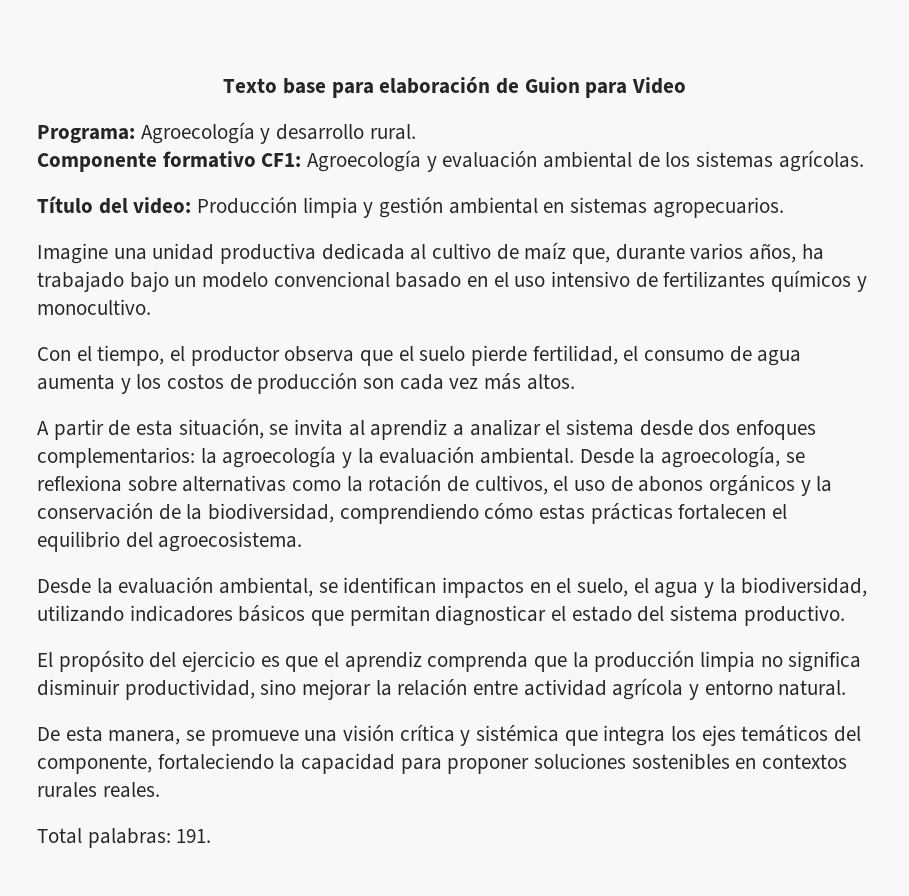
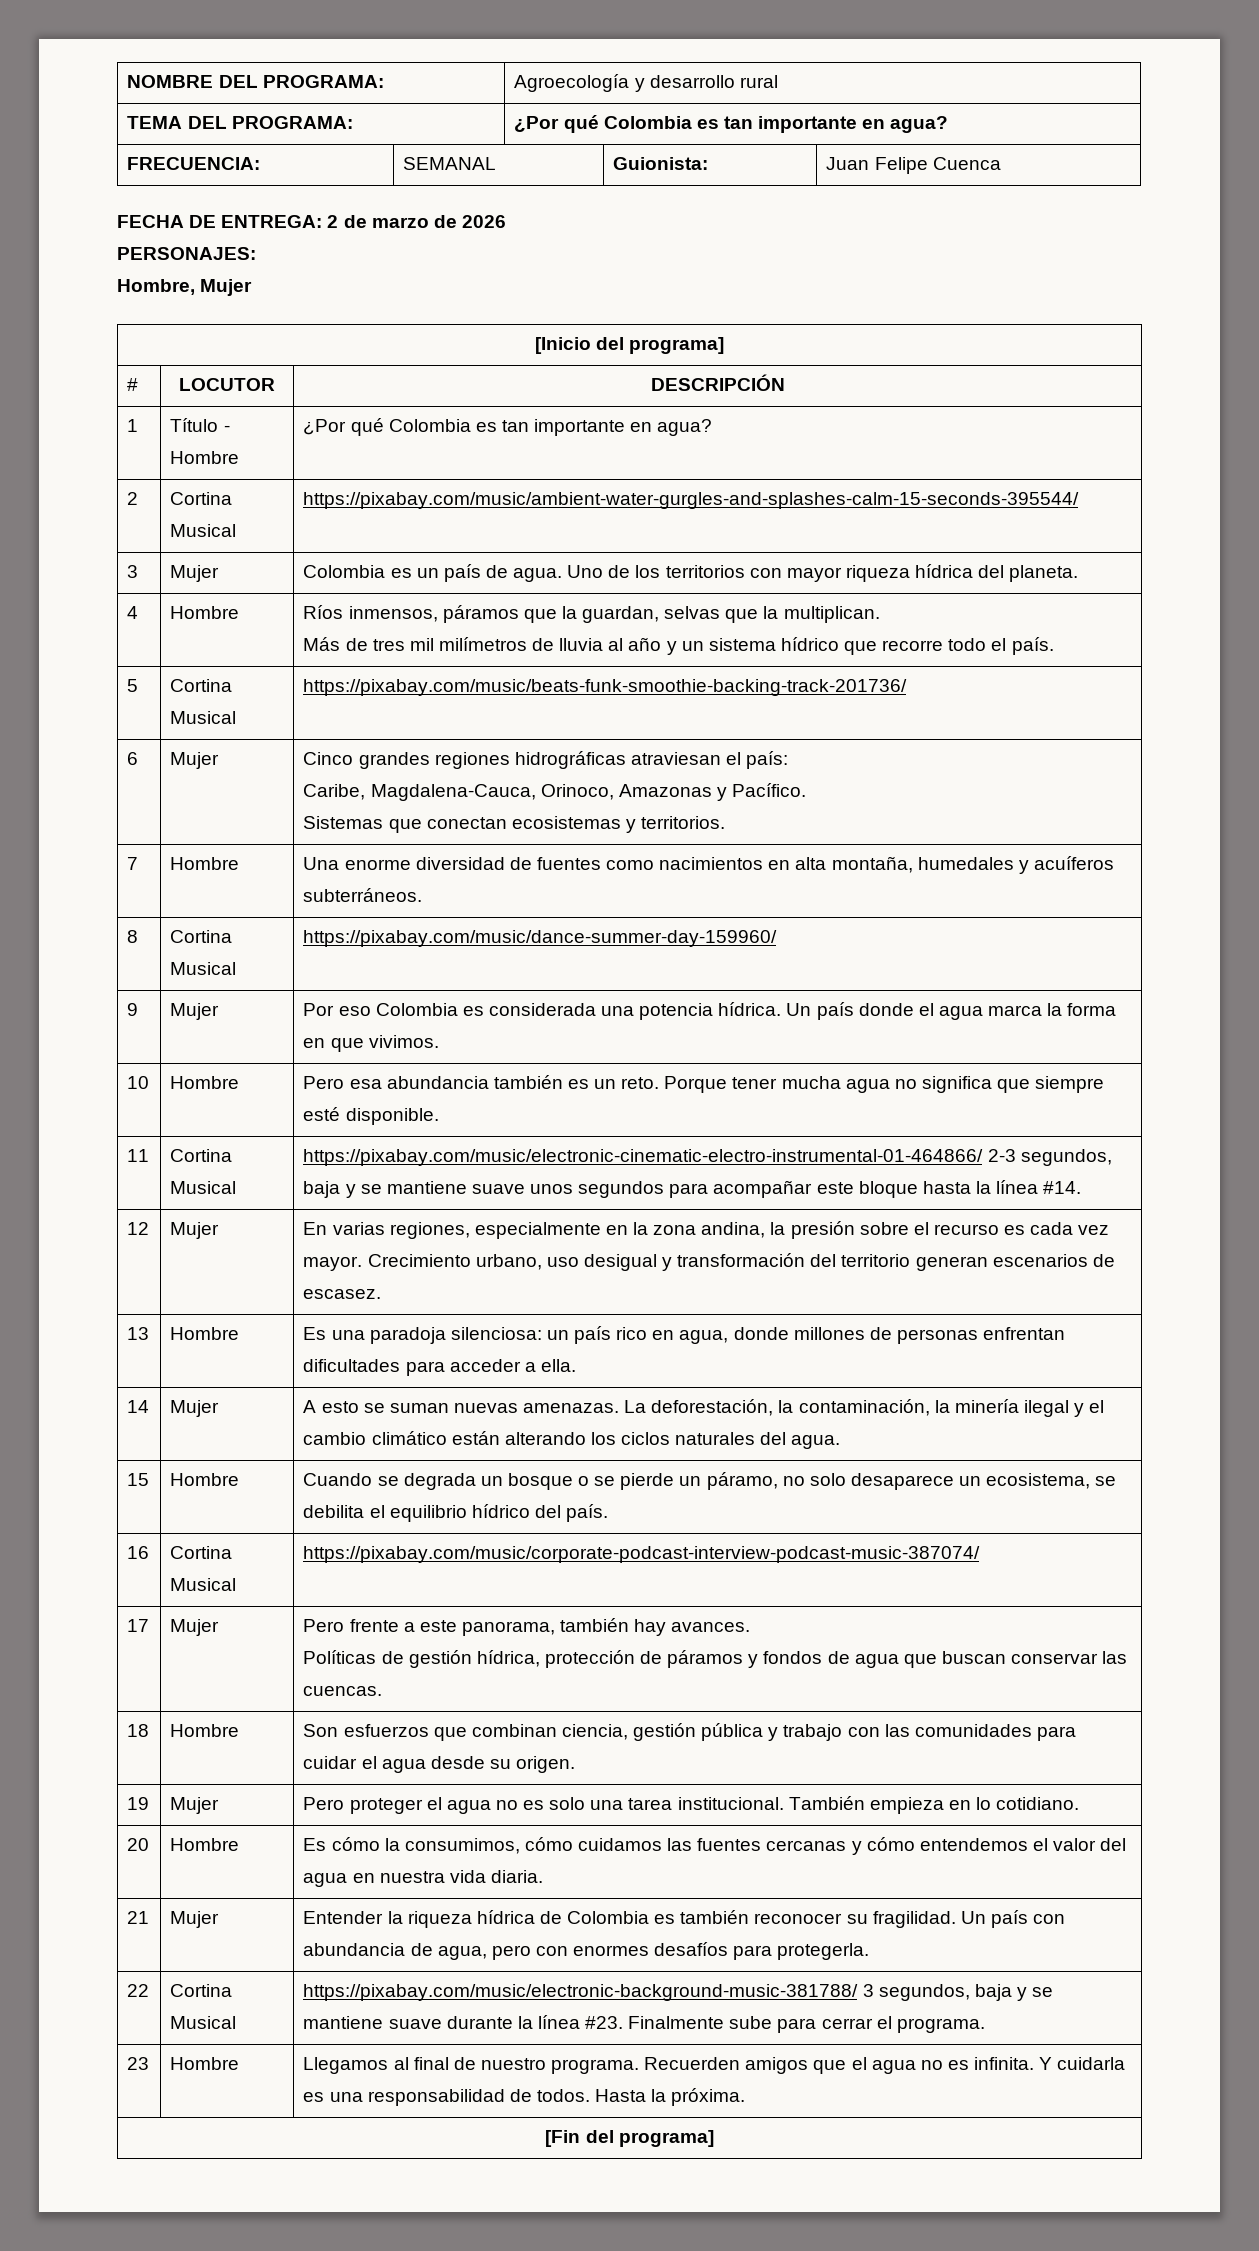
- Texto base para elaboración de Guion para Video
- Programa: Agroecología y desarrollo rural.
- Componente formativo CF1: Agroecología y evaluación ambiental de los sistemas agrícolas.
- Título del video: Producción limpia y gestión ambiental en sistemas agropecuarios.
- Imagine una unidad productiva dedicada al cultivo de maíz que, durante varios años, ha trabajado bajo un modelo convencional basado en el uso intensivo de fertilizantes químicos y monocultivo.
- Con el tiempo, el productor observa que el suelo pierde fertilidad, el consumo de agua aumenta y los costos de producción son cada vez más altos.
- A partir de esta situación, se invita al aprendiz a analizar el sistema desde dos enfoques complementarios: la agroecología y la evaluación ambiental. Desde la agroecología, se reflexiona sobre alternativas como la rotación de cultivos, el uso de abonos orgánicos y la conservación de la biodiversidad, comprendiendo cómo estas prácticas fortalecen el equilibrio del agroecosistema.
- Desde la evaluación ambiental, se identifican impactos en el suelo, el agua y la biodiversidad, utilizando indicadores básicos que permitan diagnosticar el estado del sistema productivo.
- El propósito del ejercicio es que el aprendiz comprenda que la producción limpia no significa disminuir productividad, sino mejorar la relación entre actividad agrícola y entorno natural.
- De esta manera, se promueve una visión crítica y sistémica que integra los ejes temáticos del componente, fortaleciendo la capacidad para proponer soluciones sostenibles en contextos rurales reales.
- Total palabras: 191.
+ NOMBRE DEL PROGRAMA: | Agroecología y desarrollo rural
+ TEMA DEL PROGRAMA: | ¿Por qué Colombia es tan importante en agua?
+ FRECUENCIA: | SEMANAL | Guionista: | Juan Felipe Cuenca
+ FECHA DE ENTREGA: 2 de marzo de 2026
+ PERSONAJES:
+ Hombre, Mujer
+ [Inicio del programa]
+ # | LOCUTOR | DESCRIPCIÓN
+ 1 | Título - Hombre | ¿Por qué Colombia es tan importante en agua?
+ 2 | Cortina Musical | https://pixabay.com/music/ambient-water-gurgles-and-splashes-calm-15-seconds-395544/
+ 3 | Mujer | Colombia es un país de agua. Uno de los territorios con mayor riqueza hídrica del planeta.
+ 4 | Hombre | Ríos inmensos, páramos que la guardan, selvas que la multiplican.
+ Más de tres mil milímetros de lluvia al año y un sistema hídrico que recorre todo el país.
+ 5 | Cortina Musical | https://pixabay.com/music/beats-funk-smoothie-backing-track-201736/
+ 6 | Mujer | Cinco grandes regiones hidrográficas atraviesan el país:
+ Caribe, Magdalena-Cauca, Orinoco, Amazonas y Pacífico.
+ Sistemas que conectan ecosistemas y territorios.
+ 7 | Hombre | Una enorme diversidad de fuentes como nacimientos en alta montaña, humedales y acuíferos subterráneos.
+ 8 | Cortina Musical | https://pixabay.com/music/dance-summer-day-159960/
+ 9 | Mujer | Por eso Colombia es considerada una potencia hídrica. Un país donde el agua marca la forma en que vivimos.
+ 10 | Hombre | Pero esa abundancia también es un reto. Porque tener mucha agua no significa que siempre esté disponible.
+ 11 | Cortina Musical | https://pixabay.com/music/electronic-cinematic-electro-instrumental-01-464866/ 2-3 segundos, baja y se mantiene suave unos segundos para acompañar este bloque hasta la línea #14.
+ 12 | Mujer | En varias regiones, especialmente en la zona andina, la presión sobre el recurso es cada vez mayor. Crecimiento urbano, uso desigual y transformación del territorio generan escenarios de escasez.
+ 13 | Hombre | Es una paradoja silenciosa: un país rico en agua, donde millones de personas enfrentan dificultades para acceder a ella.
+ 14 | Mujer | A esto se suman nuevas amenazas. La deforestación, la contaminación, la minería ilegal y el cambio climático están alterando los ciclos naturales del agua.
+ 15 | Hombre | Cuando se degrada un bosque o se pierde un páramo, no solo desaparece un ecosistema, se debilita el equilibrio hídrico del país.
+ 16 | Cortina Musical | https://pixabay.com/music/corporate-podcast-interview-podcast-music-387074/
+ 17 | Mujer | Pero frente a este panorama, también hay avances.
+ Políticas de gestión hídrica, protección de páramos y fondos de agua que buscan conservar las cuencas.
+ 18 | Hombre | Son esfuerzos que combinan ciencia, gestión pública y trabajo con las comunidades para cuidar el agua desde su origen.
+ 19 | Mujer | Pero proteger el agua no es solo una tarea institucional. También empieza en lo cotidiano.
+ 20 | Hombre | Es cómo la consumimos, cómo cuidamos las fuentes cercanas y cómo entendemos el valor del agua en nuestra vida diaria.
+ 21 | Mujer | Entender la riqueza hídrica de Colombia es también reconocer su fragilidad. Un país con abundancia de agua, pero con enormes desafíos para protegerla.
+ 22 | Cortina Musical | https://pixabay.com/music/electronic-background-music-381788/ 3 segundos, baja y se mantiene suave durante la línea #23. Finalmente sube para cerrar el programa.
+ 23 | Hombre | Llegamos al final de nuestro programa. Recuerden amigos que el agua no es infinita. Y cuidarla es una responsabilidad de todos. Hasta la próxima.
+ [Fin del programa]

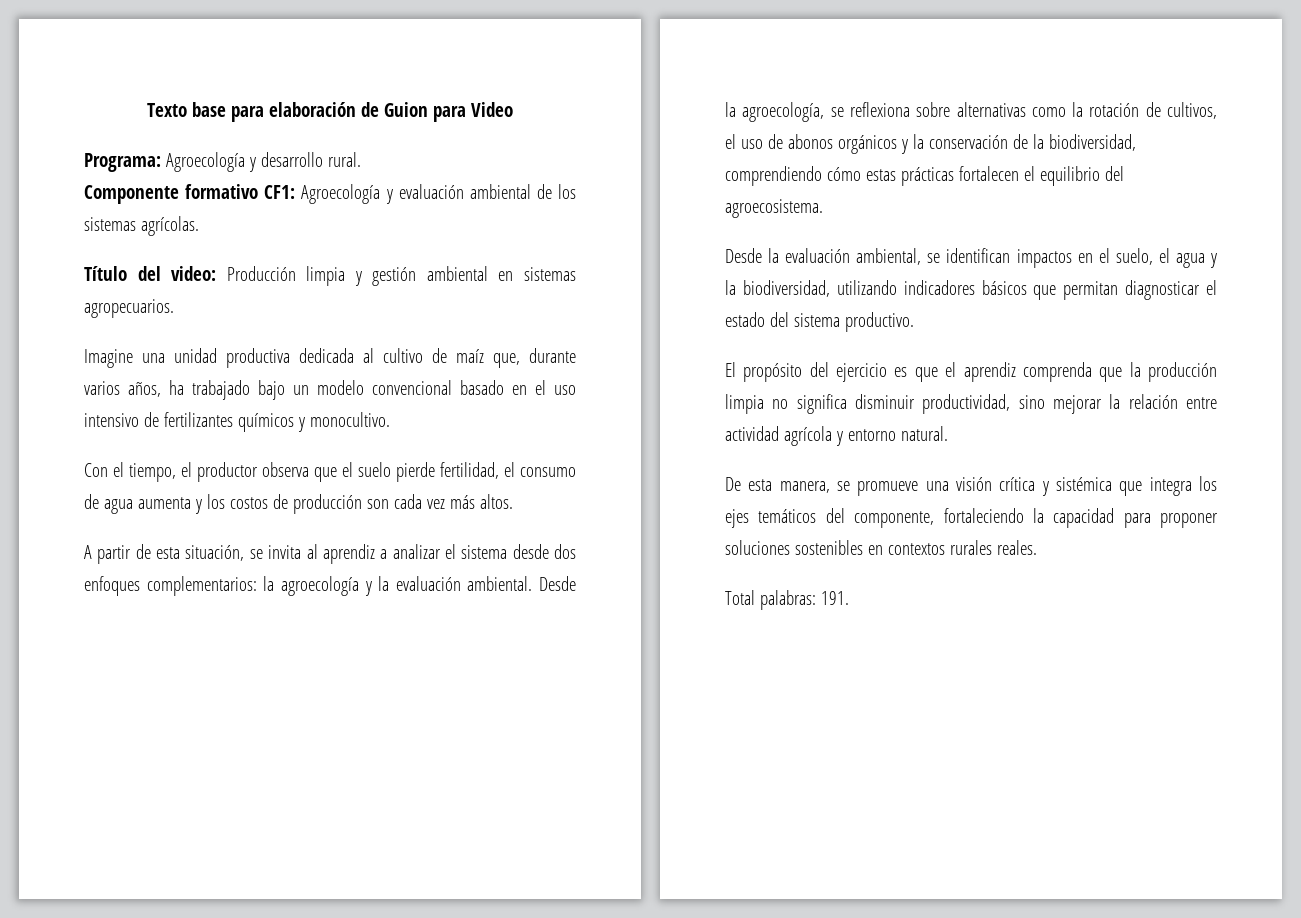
- NOMBRE DEL PROGRAMA: | Agroecología y desarrollo rural
- TEMA DEL PROGRAMA: | ¿Por qué Colombia es tan importante en agua?
- FRECUENCIA: | SEMANAL | Guionista: | Juan Felipe Cuenca
- FECHA DE ENTREGA: 2 de marzo de 2026
- PERSONAJES:
- Hombre, Mujer
- [Inicio del programa]
- # | LOCUTOR | DESCRIPCIÓN
- 1 | Título - Hombre | ¿Por qué Colombia es tan importante en agua?
- 2 | Cortina Musical | https://pixabay.com/music/ambient-water-gurgles-and-splashes-calm-15-seconds-395544/
- 3 | Mujer | Colombia es un país de agua. Uno de los territorios con mayor riqueza hídrica del planeta.
- 4 | Hombre | Ríos inmensos, páramos que la guardan, selvas que la multiplican.
- Más de tres mil milímetros de lluvia al año y un sistema hídrico que recorre todo el país.
- 5 | Cortina Musical | https://pixabay.com/music/beats-funk-smoothie-backing-track-201736/
- 6 | Mujer | Cinco grandes regiones hidrográficas atraviesan el país:
- Caribe, Magdalena-Cauca, Orinoco, Amazonas y Pacífico.
- Sistemas que conectan ecosistemas y territorios.
- 7 | Hombre | Una enorme diversidad de fuentes como nacimientos en alta montaña, humedales y acuíferos subterráneos.
- 8 | Cortina Musical | https://pixabay.com/music/dance-summer-day-159960/
- 9 | Mujer | Por eso Colombia es considerada una potencia hídrica. Un país donde el agua marca la forma en que vivimos.
- 10 | Hombre | Pero esa abundancia también es un reto. Porque tener mucha agua no significa que siempre esté disponible.
- 11 | Cortina Musical | https://pixabay.com/music/electronic-cinematic-electro-instrumental-01-464866/ 2-3 segundos, baja y se mantiene suave unos segundos para acompañar este bloque hasta la línea #14.
- 12 | Mujer | En varias regiones, especialmente en la zona andina, la presión sobre el recurso es cada vez mayor. Crecimiento urbano, uso desigual y transformación del territorio generan escenarios de escasez.
- 13 | Hombre | Es una paradoja silenciosa: un país rico en agua, donde millones de personas enfrentan dificultades para acceder a ella.
- 14 | Mujer | A esto se suman nuevas amenazas. La deforestación, la contaminación, la minería ilegal y el cambio climático están alterando los ciclos naturales del agua.
- 15 | Hombre | Cuando se degrada un bosque o se pierde un páramo, no solo desaparece un ecosistema, se debilita el equilibrio hídrico del país.
- 16 | Cortina Musical | https://pixabay.com/music/corporate-podcast-interview-podcast-music-387074/
- 17 | Mujer | Pero frente a este panorama, también hay avances.
- Políticas de gestión hídrica, protección de páramos y fondos de agua que buscan conservar las cuencas.
- 18 | Hombre | Son esfuerzos que combinan ciencia, gestión pública y trabajo con las comunidades para cuidar el agua desde su origen.
- 19 | Mujer | Pero proteger el agua no es solo una tarea institucional. También empieza en lo cotidiano.
- 20 | Hombre | Es cómo la consumimos, cómo cuidamos las fuentes cercanas y cómo entendemos el valor del agua en nuestra vida diaria.
- 21 | Mujer | Entender la riqueza hídrica de Colombia es también reconocer su fragilidad. Un país con abundancia de agua, pero con enormes desafíos para protegerla.
- 22 | Cortina Musical | https://pixabay.com/music/electronic-background-music-381788/ 3 segundos, baja y se mantiene suave durante la línea #23. Finalmente sube para cerrar el programa.
- 23 | Hombre | Llegamos al final de nuestro programa. Recuerden amigos que el agua no es infinita. Y cuidarla es una responsabilidad de todos. Hasta la próxima.
- [Fin del programa]
+ Texto base para elaboración de Guion para Video
+ Programa: Agroecología y desarrollo rural.
+ Componente formativo CF1: Agroecología y evaluación ambiental de los sistemas agrícolas.
+ Título del video: Producción limpia y gestión ambiental en sistemas agropecuarios.
+ Imagine una unidad productiva dedicada al cultivo de maíz que, durante varios años, ha trabajado bajo un modelo convencional basado en el uso intensivo de fertilizantes químicos y monocultivo.
+ Con el tiempo, el productor observa que el suelo pierde fertilidad, el consumo de agua aumenta y los costos de producción son cada vez más altos.
+ A partir de esta situación, se invita al aprendiz a analizar el sistema desde dos enfoques complementarios: la agroecología y la evaluación ambiental. Desde la agroecología, se reflexiona sobre alternativas como la rotación de cultivos, el uso de abonos orgánicos y la conservación de la biodiversidad, comprendiendo cómo estas prácticas fortalecen el equilibrio del agroecosistema.
+ Desde la evaluación ambiental, se identifican impactos en el suelo, el agua y la biodiversidad, utilizando indicadores básicos que permitan diagnosticar el estado del sistema productivo.
+ El propósito del ejercicio es que el aprendiz comprenda que la producción limpia no significa disminuir productividad, sino mejorar la relación entre actividad agrícola y entorno natural.
+ De esta manera, se promueve una visión crítica y sistémica que integra los ejes temáticos del componente, fortaleciendo la capacidad para proponer soluciones sostenibles en contextos rurales reales.
+ Total palabras: 191.

